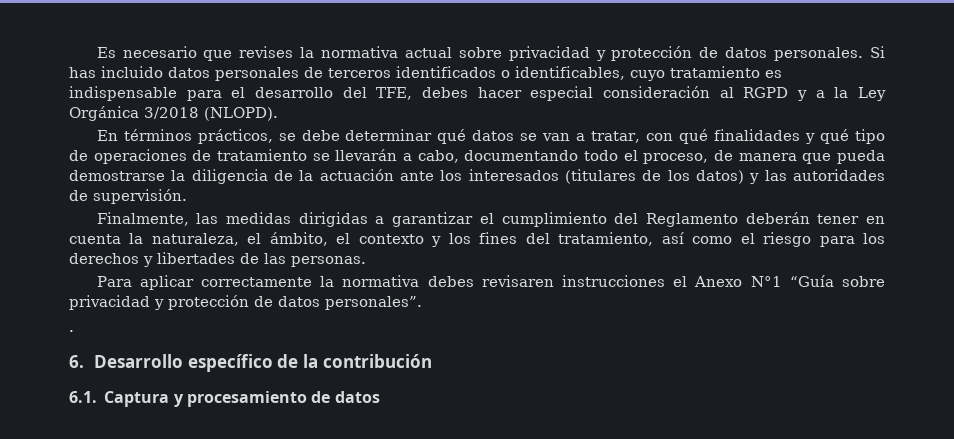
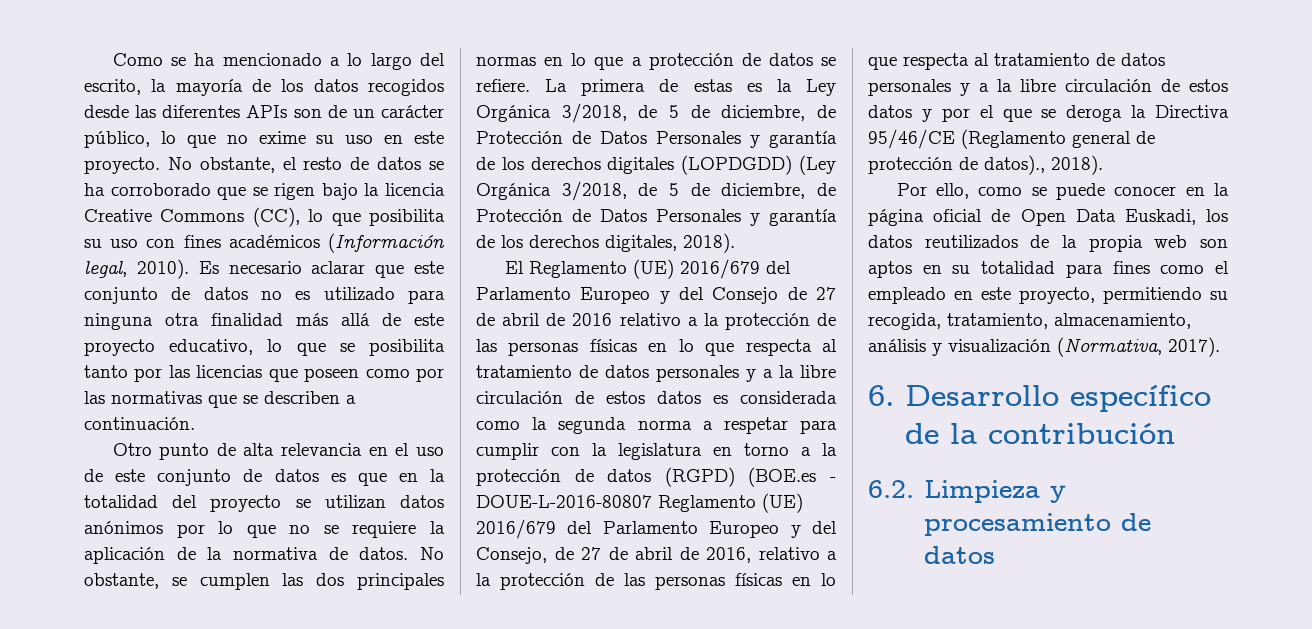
- Es necesario que revises la normativa actual sobre privacidad y protección de datos personales. Si has incluido datos personales de terceros identificados o identificables, cuyo tratamiento es indispensable para el desarrollo del TFE, debes hacer especial consideración al RGPD y a la Ley Orgánica 3/2018 (NLOPD).
- En términos prácticos, se debe determinar qué datos se van a tratar, con qué finalidades y qué tipo de operaciones de tratamiento se llevarán a cabo, documentando todo el proceso, de manera que pueda demostrarse la diligencia de la actuación ante los interesados (titulares de los datos) y las autoridades de supervisión.
- Finalmente, las medidas dirigidas a garantizar el cumplimiento del Reglamento deberán tener en cuenta la naturaleza, el ámbito, el contexto y los fines del tratamiento, así como el riesgo para los derechos y libertades de las personas.
- Para aplicar correctamente la normativa debes revisaren instrucciones el Anexo N°1 “Guía sobre privacidad y protección de datos personales”.
- .
+ Como se ha mencionado a lo largo del escrito, la mayoría de los datos recogidos desde las diferentes APIs son de un carácter público, lo que no exime su uso en este proyecto. No obstante, el resto de datos se ha corroborado que se rigen bajo la licencia Creative Commons (CC), lo que posibilita su uso con fines académicos (Información legal, 2010). Es necesario aclarar que este conjunto de datos no es utilizado para ninguna otra finalidad más allá de este proyecto educativo, lo que se posibilita tanto por las licencias que poseen como por las normativas que se describen a continuación.
+ Otro punto de alta relevancia en el uso de este conjunto de datos es que en la totalidad del proyecto se utilizan datos anónimos por lo que no se requiere la aplicación de la normativa de datos. No obstante, se cumplen las dos principales normas en lo que a protección de datos se refiere. La primera de estas es la Ley Orgánica 3/2018, de 5 de diciembre, de Protección de Datos Personales y garantía de los derechos digitales (LOPDGDD) (Ley Orgánica 3/2018, de 5 de diciembre, de Protección de Datos Personales y garantía de los derechos digitales, 2018).
+ El Reglamento (UE) 2016/679 del Parlamento Europeo y del Consejo de 27 de abril de 2016 relativo a la protección de las personas físicas en lo que respecta al tratamiento de datos personales y a la libre circulación de estos datos es considerada como la segunda norma a respetar para cumplir con la legislatura en torno a la protección de datos (RGPD) (BOE.es - DOUE-L-2016-80807 Reglamento (UE) 2016/679 del Parlamento Europeo y del Consejo, de 27 de abril de 2016, relativo a la protección de las personas físicas en lo que respecta al tratamiento de datos personales y a la libre circulación de estos datos y por el que se deroga la Directiva 95/46/CE (Reglamento general de protección de datos)., 2018).
+ Por ello, como se puede conocer en la página oficial de Open Data Euskadi, los datos reutilizados de la propia web son aptos en su totalidad para fines como el empleado en este proyecto, permitiendo su recogida, tratamiento, almacenamiento, análisis y visualización (Normativa, 2017).
- 6.1. Captura y procesamiento de datos
+ 6.2. Limpieza y procesamiento de datos

